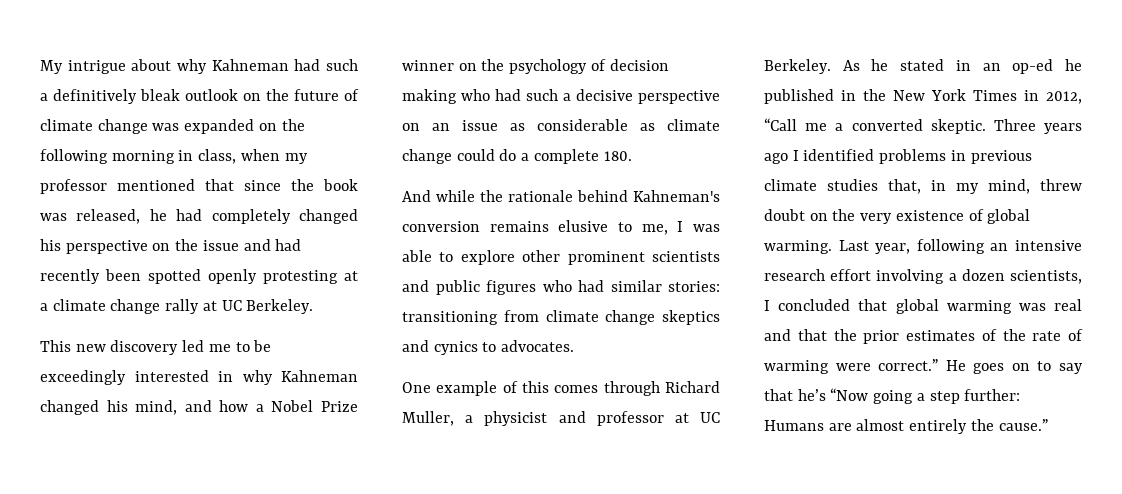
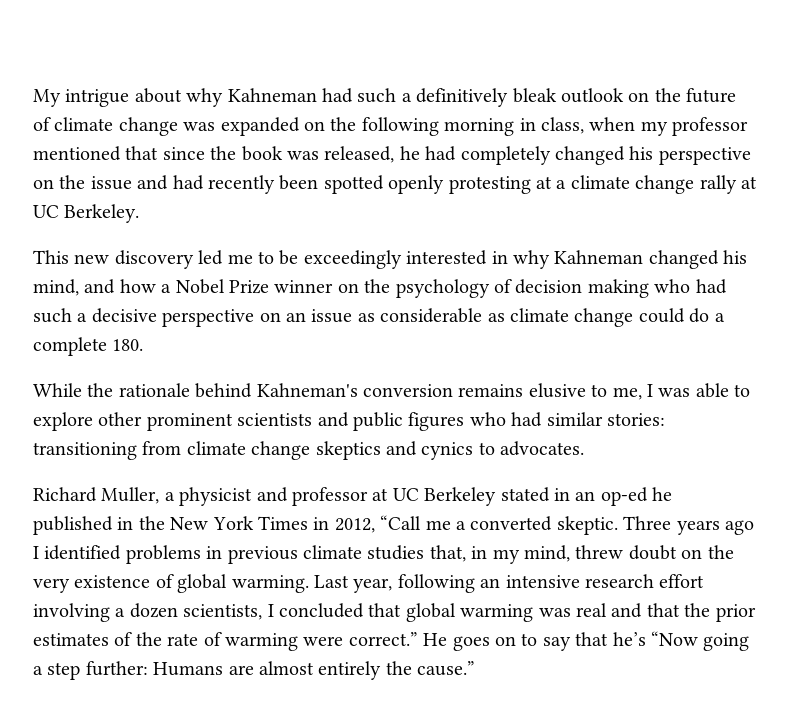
- And while the rationale behind Kahneman's conversion remains elusive to me, I was able to explore other prominent scientists and public figures who had similar stories: transitioning from climate change skeptics and cynics to advocates.
+ While the rationale behind Kahneman's conversion remains elusive to me, I was able to explore other prominent scientists and public figures who had similar stories: transitioning from climate change skeptics and cynics to advocates.
- One example of this comes through Richard Muller, a physicist and professor at UC Berkeley. As he stated in an op-ed he published in the New York Times in 2012, “Call me a converted skeptic.
+ Richard Muller, a physicist and professor at UC Berkeley stated in an op-ed he published in the New York Times in 2012, “Call me a converted skeptic.

